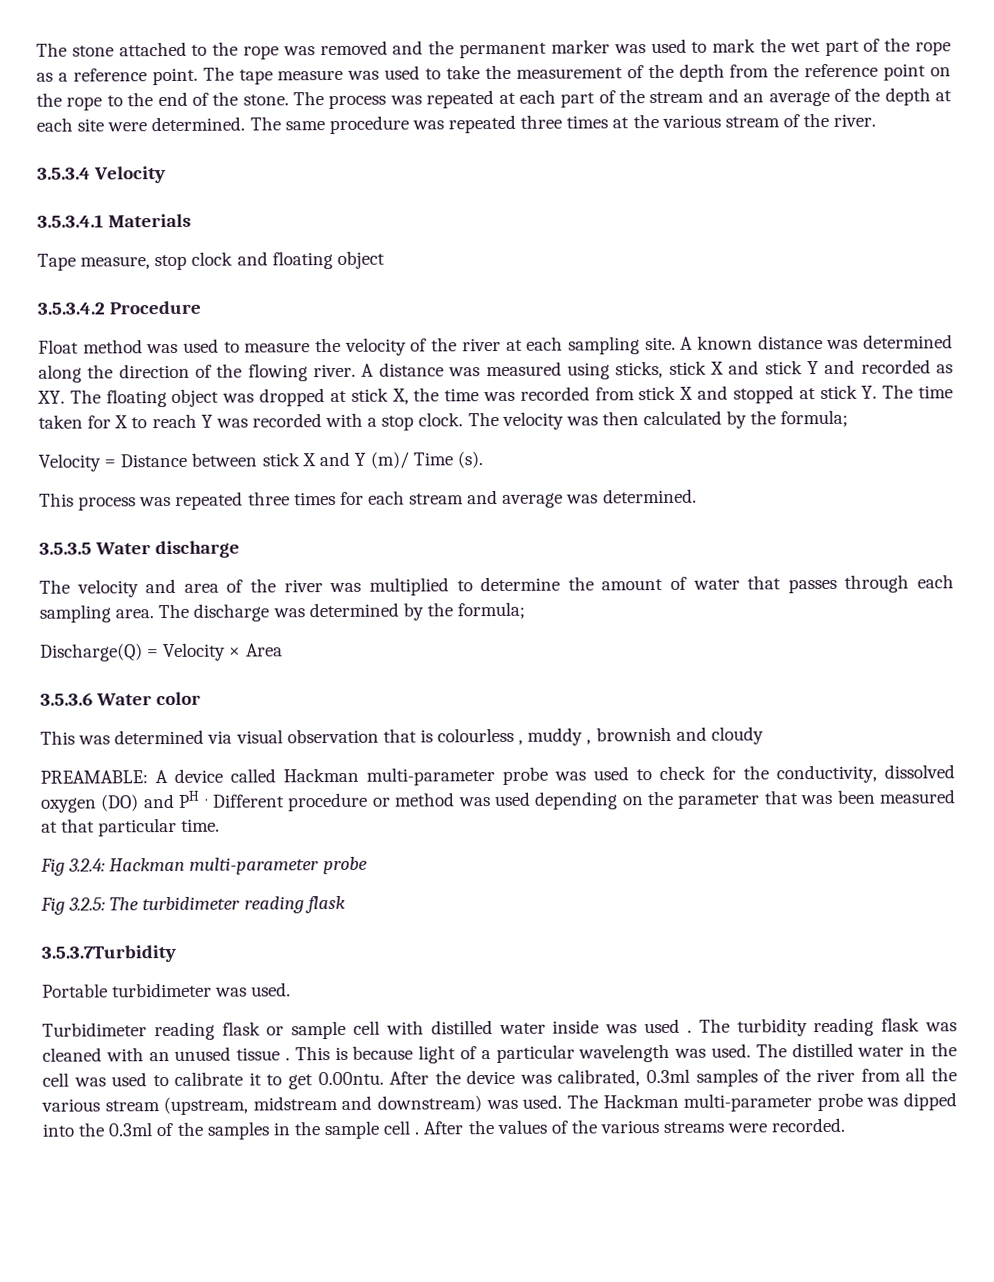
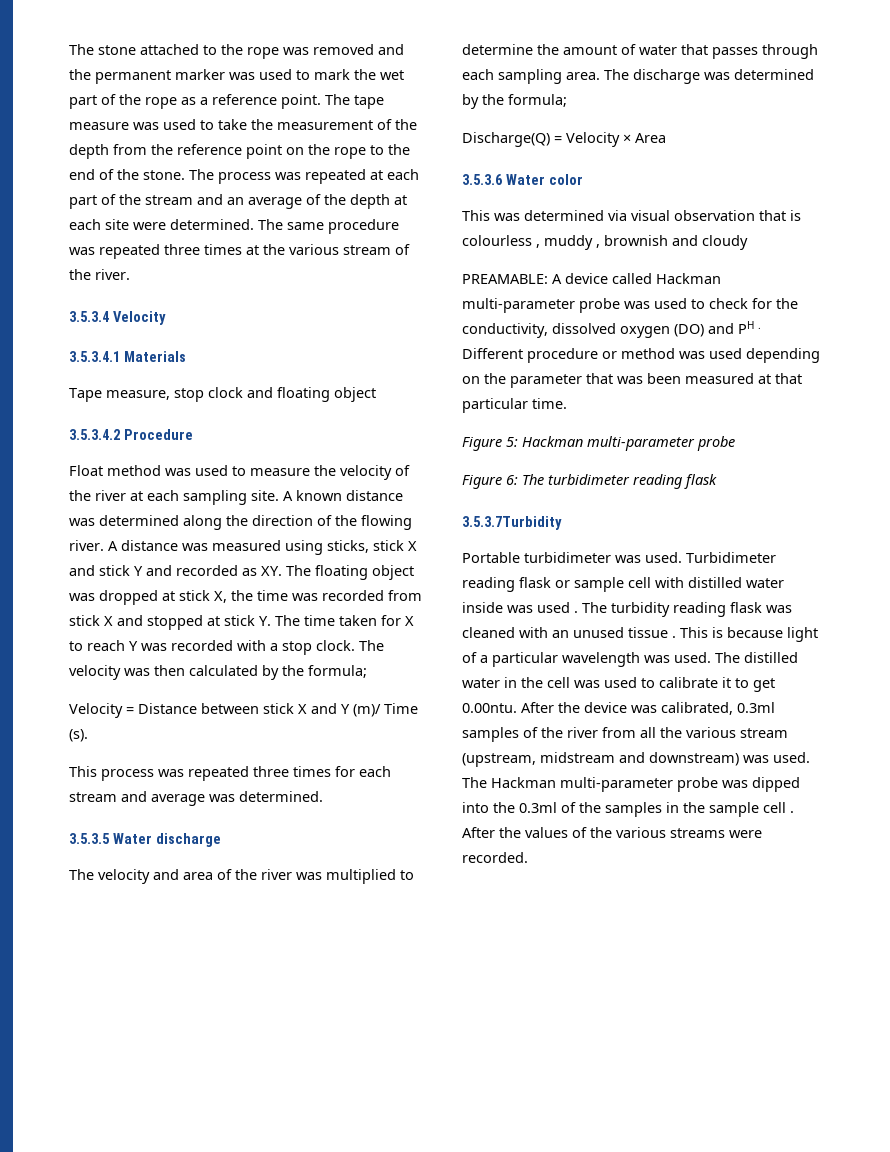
- Fig 3.2.4: Hackman multi-parameter probe
+ Figure 5: Hackman multi-parameter probe
- Fig 3.2.5: The turbidimeter reading flask
+ Figure 6: The turbidimeter reading flask
- Portable turbidimeter was used.
- Turbidimeter reading flask or sample cell with distilled water inside was used .
+ Portable turbidimeter was used. Turbidimeter reading flask or sample cell with distilled water inside was used .

